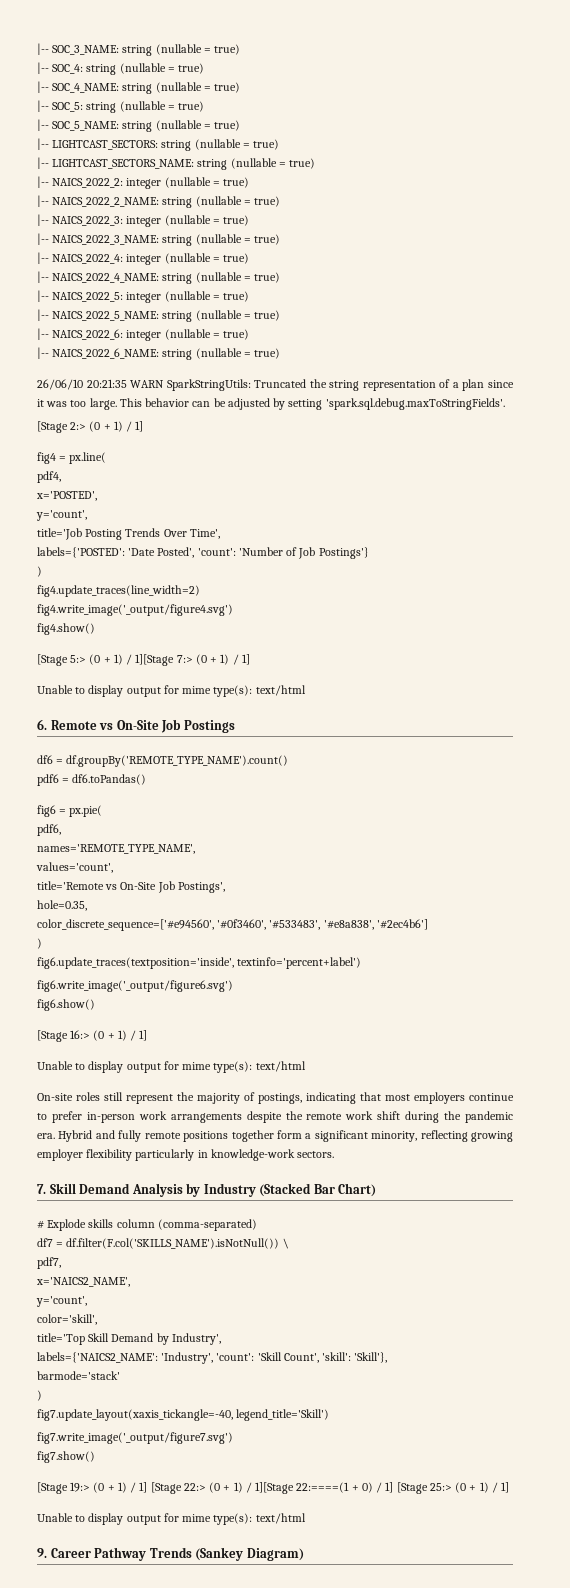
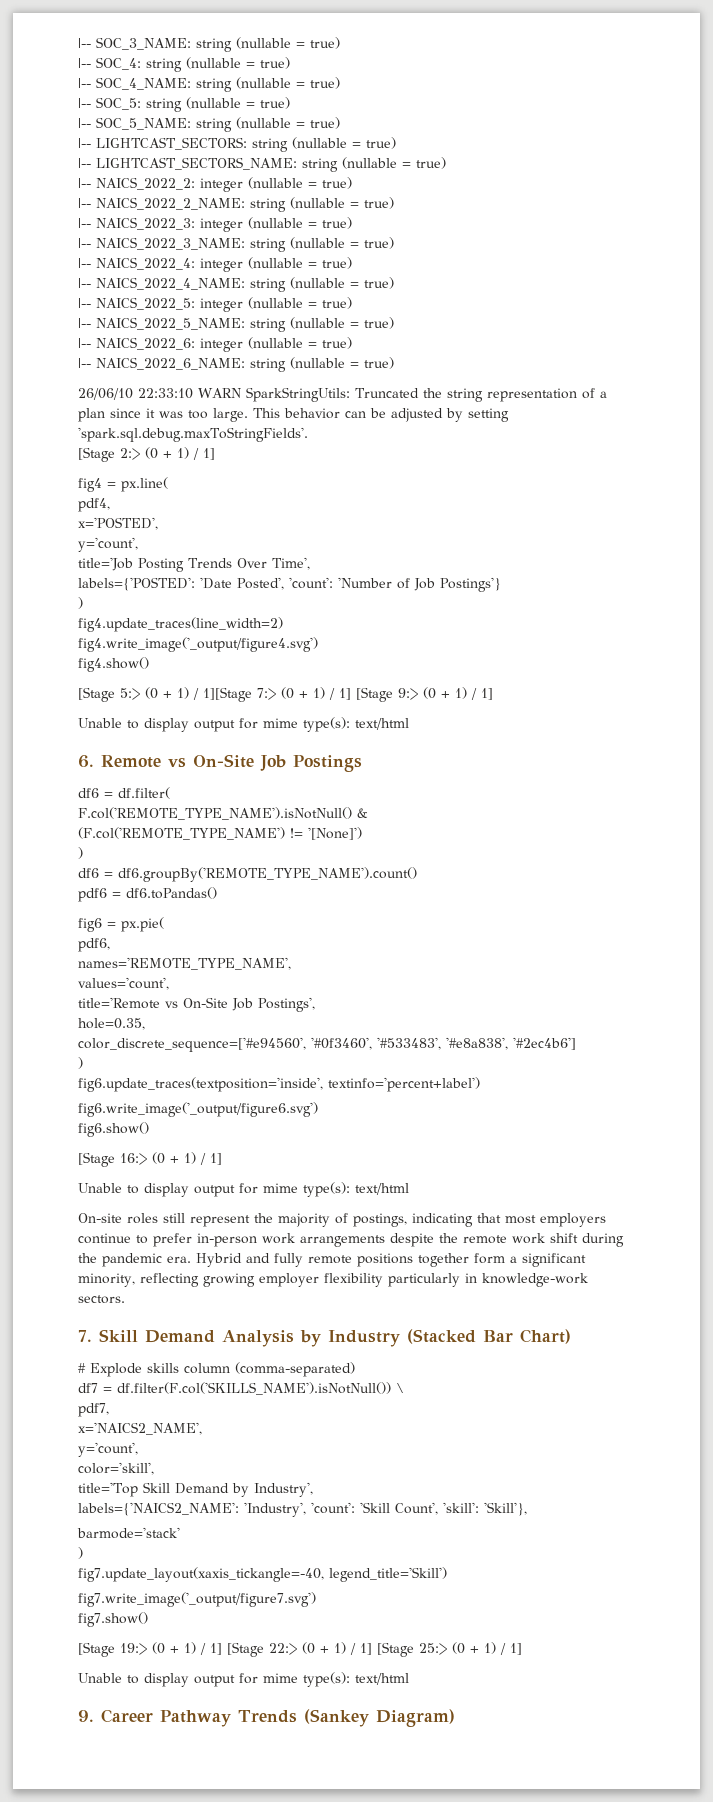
- 26/06/10 20:21:35 WARN SparkStringUtils: Truncated the string representation of a plan since it was too large.
+ 26/06/10 22:33:10 WARN SparkStringUtils: Truncated the string representation of a plan since it was too large.
- [Stage 5:> (0 + 1) / 1][Stage 7:> (0 + 1) / 1]
+ [Stage 5:> (0 + 1) / 1][Stage 7:> (0 + 1) / 1] [Stage 9:> (0 + 1) / 1]
- df6 = df.groupBy('REMOTE_TYPE_NAME').count()
+ df6 = df.filter(
+ F.col('REMOTE_TYPE_NAME').isNotNull() &
+ (F.col('REMOTE_TYPE_NAME') != '[None]')
+ )
+ df6 = df6.groupBy('REMOTE_TYPE_NAME').count()
- [Stage 19:> (0 + 1) / 1] [Stage 22:> (0 + 1) / 1][Stage 22:====(1 + 0) / 1] [Stage 25:> (0 + 1) / 1]
+ [Stage 19:> (0 + 1) / 1] [Stage 22:> (0 + 1) / 1] [Stage 25:> (0 + 1) / 1]

